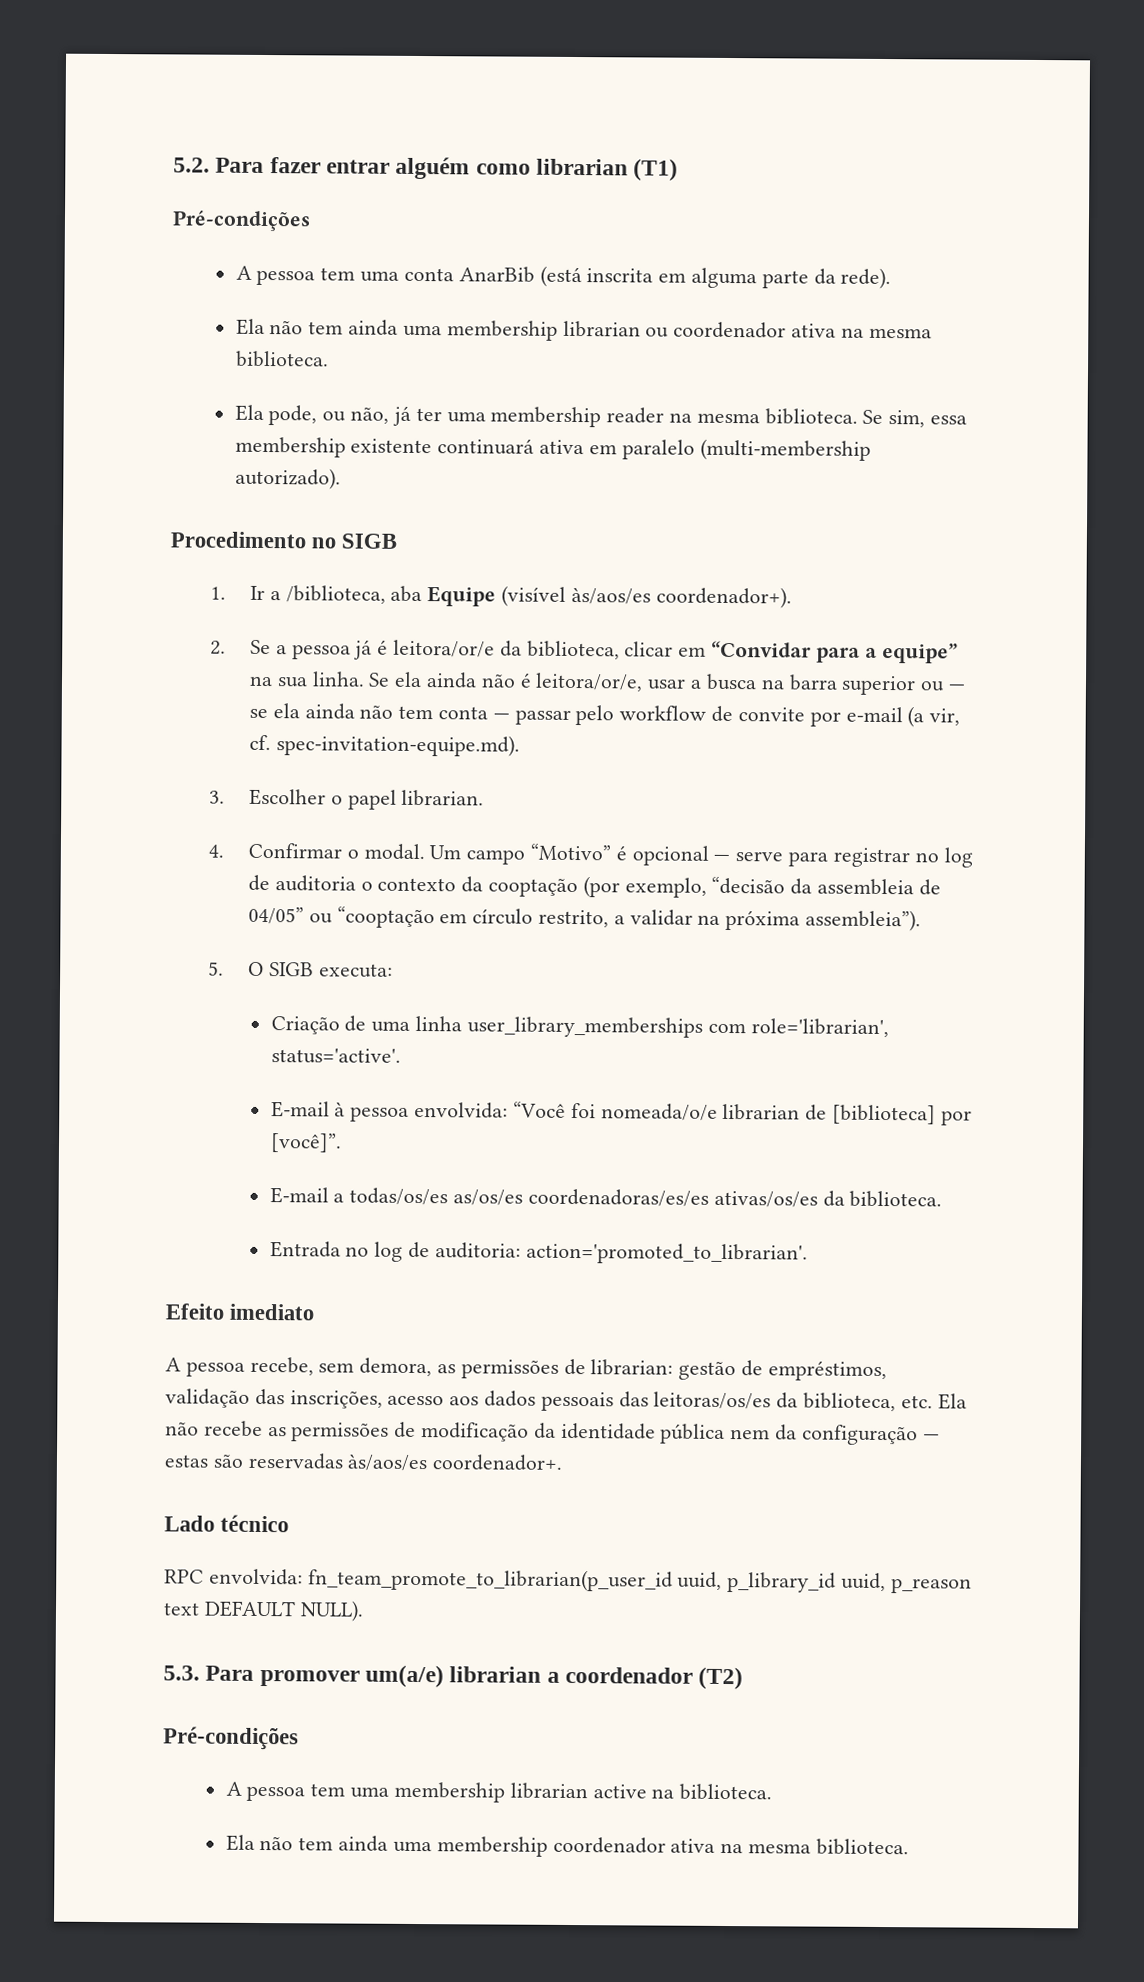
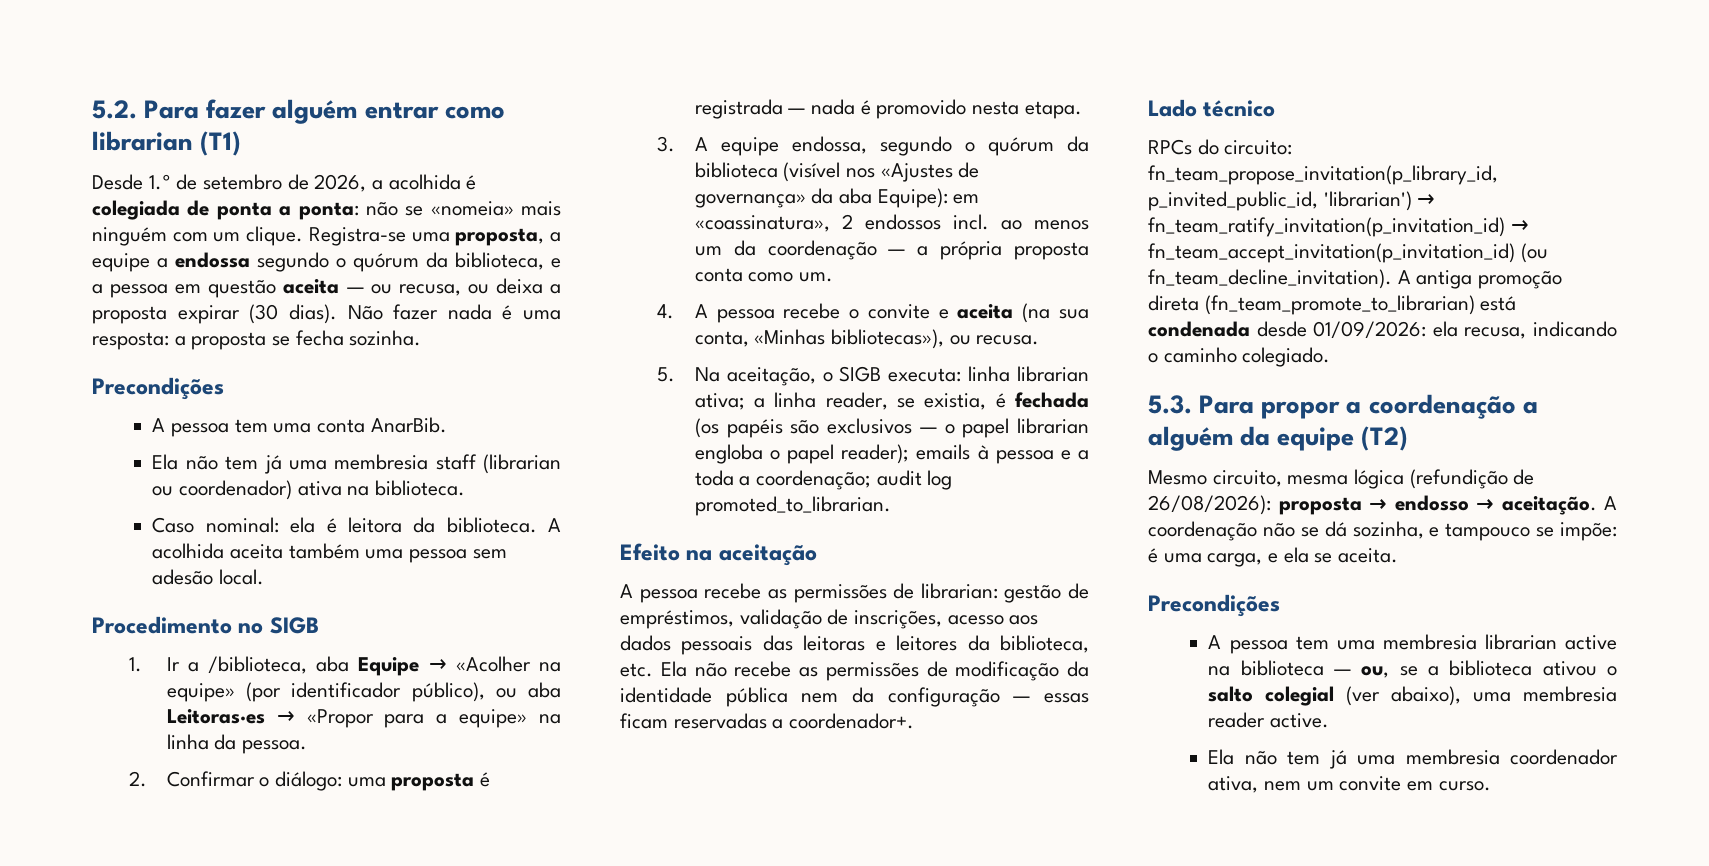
- 5.2. Para fazer entrar alguém como librarian (T1)
- Pré-condições
+ 5.2. Para fazer alguém entrar como librarian (T1)
+ Desde 1.º de setembro de 2026, a acolhida é colegiada de ponta a ponta: não se «nomeia» mais ninguém com um clique. Registra-se uma proposta, a equipe a endossa segundo o quórum da biblioteca, e a pessoa em questão aceita — ou recusa, ou deixa a proposta expirar (30 dias). Não fazer nada é uma resposta: a proposta se fecha sozinha.
+ Precondições
- A pessoa tem uma conta AnarBib (está inscrita em alguma parte da rede).
- Ela não tem ainda uma membership librarian ou coordenador ativa na mesma biblioteca.
- Ela pode, ou não, já ter uma membership reader na mesma biblioteca. Se sim, essa membership existente continuará ativa em paralelo (multi-membership autorizado).
+ A pessoa tem uma conta AnarBib.
+ Ela não tem já uma membresia staff (librarian ou coordenador) ativa na biblioteca.
+ Caso nominal: ela é leitora da biblioteca. A acolhida aceita também uma pessoa sem adesão local.
- 1. Ir a /biblioteca, aba Equipe (visível às/aos/es coordenador+).
- 2. Se a pessoa já é leitora/or/e da biblioteca, clicar em “Convidar para a equipe” na sua linha. Se ela ainda não é leitora/or/e, usar a busca na barra superior ou — se ela ainda não tem conta — passar pelo workflow de convite por e-mail (a vir, cf. spec-invitation-equipe.md).
- 3. Escolher o papel librarian.
- 4. Confirmar o modal. Um campo “Motivo” é opcional — serve para registrar no log de auditoria o contexto da cooptação (por exemplo, “decisão da assembleia de 04/05” ou “cooptação em círculo restrito, a validar na próxima assembleia”).
- 5. O SIGB executa:
- Criação de uma linha user_library_memberships com role='librarian', status='active'.
- E-mail à pessoa envolvida: “Você foi nomeada/o/e librarian de [biblioteca] por [você]”.
- E-mail a todas/os/es as/os/es coordenadoras/es/es ativas/os/es da biblioteca.
- Entrada no log de auditoria: action='promoted_to_librarian'.
+ 1. Ir a /biblioteca, aba Equipe → «Acolher na equipe» (por identificador público), ou aba Leitoras·es → «Propor para a equipe» na linha da pessoa.
+ 2. Confirmar o diálogo: uma proposta é registrada — nada é promovido nesta etapa.
+ 3. A equipe endossa, segundo o quórum da biblioteca (visível nos «Ajustes de governança» da aba Equipe): em «coassinatura», 2 endossos incl. ao menos um da coordenação — a própria proposta conta como um.
+ 4. A pessoa recebe o convite e aceita (na sua conta, «Minhas bibliotecas»), ou recusa.
+ 5. Na aceitação, o SIGB executa: linha librarian ativa; a linha reader, se existia, é fechada (os papéis são exclusivos — o papel librarian engloba o papel reader); emails à pessoa e a toda a coordenação; audit log promoted_to_librarian.
- Efeito imediato
- A pessoa recebe, sem demora, as permissões de librarian: gestão de empréstimos, validação das inscrições, acesso aos dados pessoais das leitoras/os/es da biblioteca, etc. Ela não recebe as permissões de modificação da identidade pública nem da configuração — estas são reservadas às/aos/es coordenador+.
+ Efeito na aceitação
+ A pessoa recebe as permissões de librarian: gestão de empréstimos, validação de inscrições, acesso aos dados pessoais das leitoras e leitores da biblioteca, etc. Ela não recebe as permissões de modificação da identidade pública nem da configuração — essas ficam reservadas a coordenador+.
- RPC envolvida: fn_team_promote_to_librarian(p_user_id uuid, p_library_id uuid, p_reason text DEFAULT NULL).
- 5.3. Para promover um(a/e) librarian a coordenador (T2)
- Pré-condições
- A pessoa tem uma membership librarian active na biblioteca.
- Ela não tem ainda uma membership coordenador ativa na mesma biblioteca.
+ RPCs do circuito: fn_team_propose_invitation(p_library_id, p_invited_public_id, 'librarian') → fn_team_ratify_invitation(p_invitation_id) → fn_team_accept_invitation(p_invitation_id) (ou fn_team_decline_invitation). A antiga promoção direta (fn_team_promote_to_librarian) está condenada desde 01/09/2026: ela recusa, indicando o caminho colegiado.
+ 5.3. Para propor a coordenação a alguém da equipe (T2)
+ Mesmo circuito, mesma lógica (refundição de 26/08/2026): proposta → endosso → aceitação. A coordenação não se dá sozinha, e tampouco se impõe: é uma carga, e ela se aceita.
+ Precondições
+ A pessoa tem uma membresia librarian active na biblioteca — ou, se a biblioteca ativou o salto colegial (ver abaixo), uma membresia reader active.
+ Ela não tem já uma membresia coordenador ativa, nem um convite em curso.

